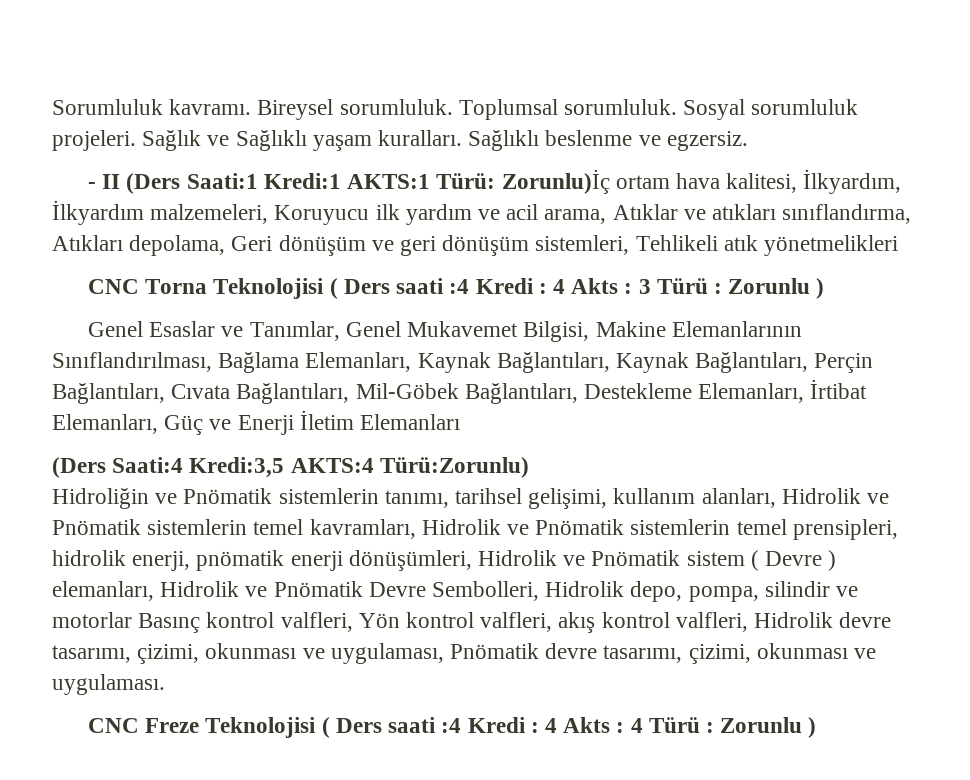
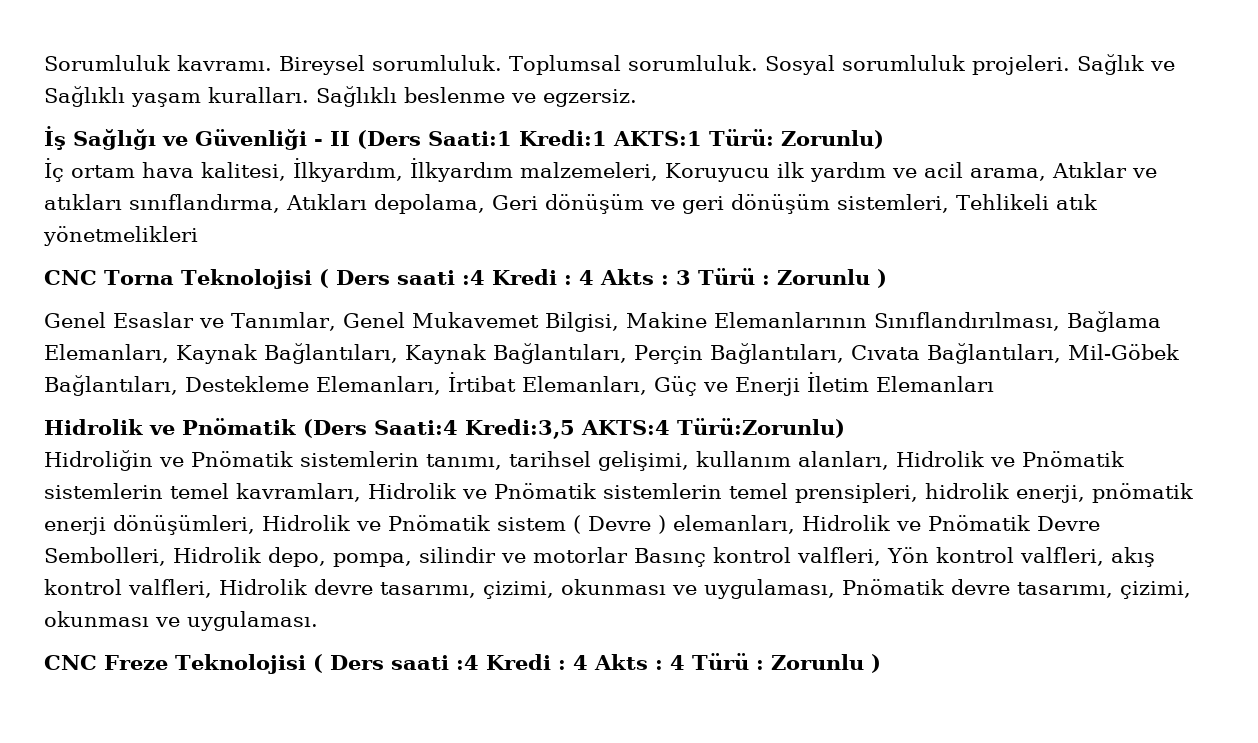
- - II (Ders Saati:1 Kredi:1 AKTS:1 Türü: Zorunlu)İç ortam hava kalitesi, İlkyardım, İlkyardım malzemeleri, Koruyucu ilk yardım ve acil arama, Atıklar ve atıkları sınıflandırma, Atıkları depolama, Geri dönüşüm ve geri dönüşüm sistemleri, Tehlikeli atık yönetmelikleri
+ İş Sağlığı ve Güvenliği - II (Ders Saati:1 Kredi:1 AKTS:1 Türü: Zorunlu)
+ İç ortam hava kalitesi, İlkyardım, İlkyardım malzemeleri, Koruyucu ilk yardım ve acil arama, Atıklar ve atıkları sınıflandırma, Atıkları depolama, Geri dönüşüm ve geri dönüşüm sistemleri, Tehlikeli atık yönetmelikleri
- (Ders Saati:4 Kredi:3,5 AKTS:4 Türü:Zorunlu)
+ Hidrolik ve Pnömatik (Ders Saati:4 Kredi:3,5 AKTS:4 Türü:Zorunlu)

